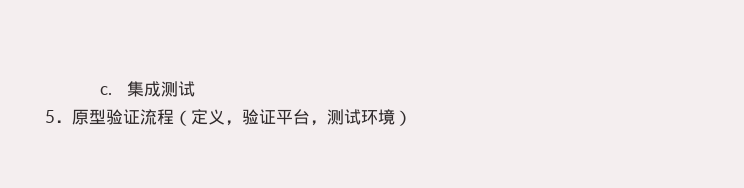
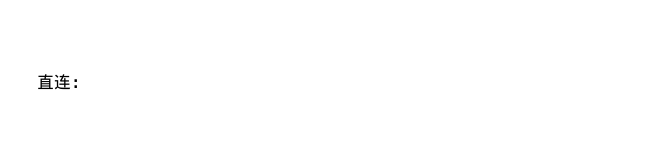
- c.集成测试
- 5．原型验证流程（定义，验证平台，测试环境）
+ 直连：

